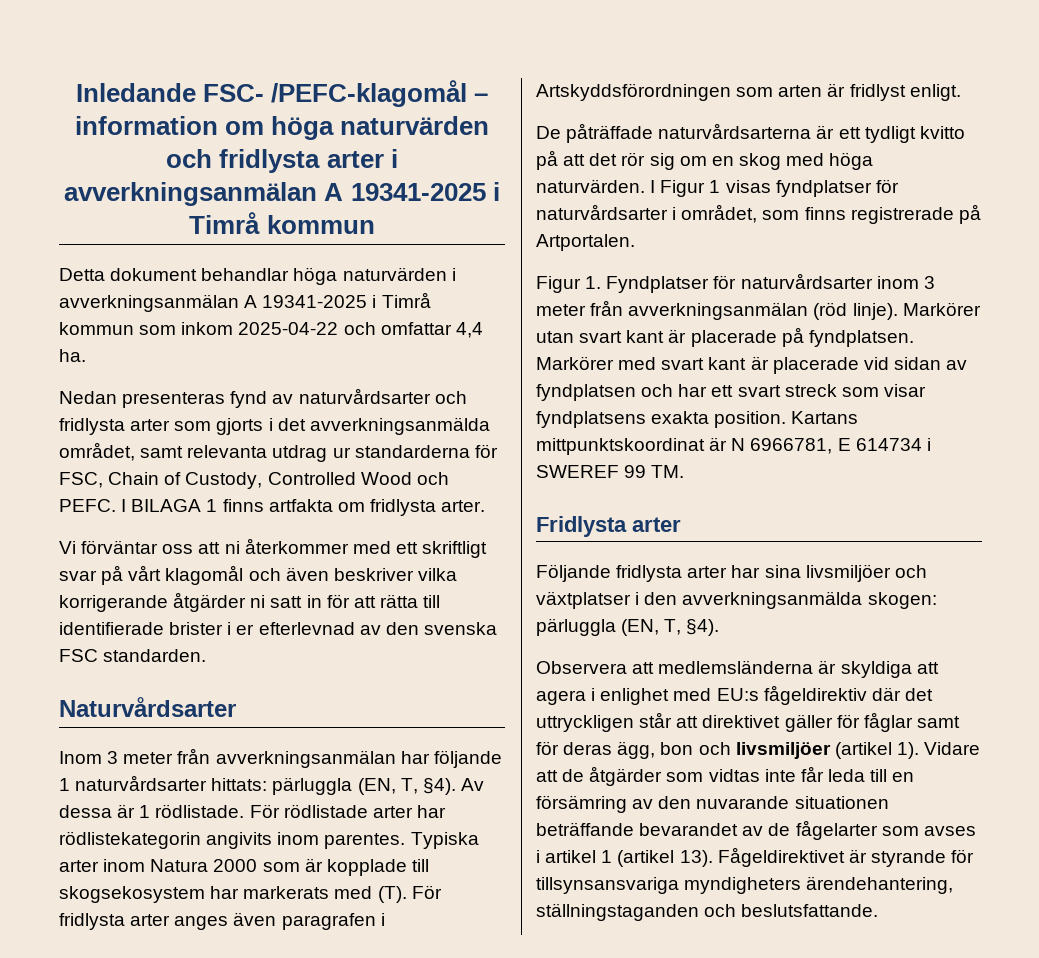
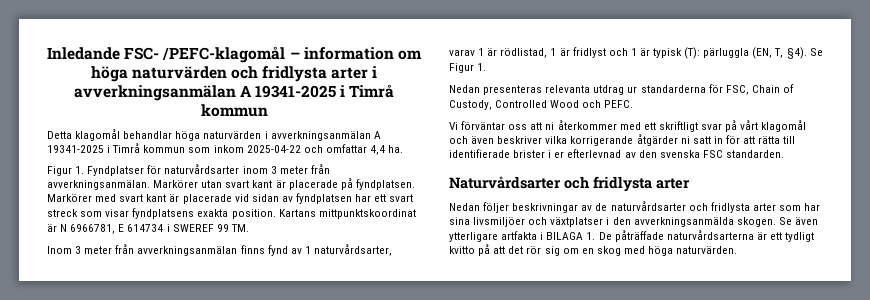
- Detta dokument behandlar höga naturvärden i avverkningsanmälan A 19341-2025 i Timrå kommun som inkom 2025-04-22 och omfattar 4,4 ha.
+ Detta klagomål behandlar höga naturvärden i avverkningsanmälan A 19341-2025 i Timrå kommun som inkom 2025-04-22 och omfattar 4,4 ha.
- Nedan presenteras fynd av naturvårdsarter och fridlysta arter som gjorts i det avverkningsanmälda området, samt relevanta utdrag ur standarderna för FSC, Chain of Custody, Controlled Wood och PEFC. I BILAGA 1 finns artfakta om fridlysta arter.
+ Figur 1. Fyndplatser för naturvårdsarter inom 3 meter från avverkningsanmälan. Markörer utan svart kant är placerade på fyndplatsen. Markörer med svart kant är placerade vid sidan av fyndplatsen har ett svart streck som visar fyndplatsens exakta position. Kartans mittpunktskoordinat är N 6966781, E 614734 i SWEREF 99 TM.
+ Inom 3 meter från avverkningsanmälan finns fynd av 1 naturvårdsarter, varav 1 är rödlistad, 1 är fridlyst och 1 är typisk (T): pärluggla (EN, T, §4). Se Figur 1.
+ Nedan presenteras relevanta utdrag ur standarderna för FSC, Chain of Custody, Controlled Wood och PEFC.
- Naturvårdsarter
- Inom 3 meter från avverkningsanmälan har följande 1 naturvårdsarter hittats: pärluggla (EN, T, §4). Av dessa är 1 rödlistade. För rödlistade arter har rödlistekategorin angivits inom parentes. Typiska arter inom Natura 2000 som är kopplade till skogsekosystem har markerats med (T). För fridlysta arter anges även paragrafen i Artskyddsförordningen som arten är fridlyst enligt.
- De påträffade naturvårdsarterna är ett tydligt kvitto på att det rör sig om en skog med höga naturvärden. I Figur 1 visas fyndplatser för naturvårdsarter i området, som finns registrerade på Artportalen.
- Figur 1. Fyndplatser för naturvårdsarter inom 3 meter från avverkningsanmälan (röd linje). Markörer utan svart kant är placerade på fyndplatsen. Markörer med svart kant är placerade vid sidan av fyndplatsen och har ett svart streck som visar fyndplatsens exakta position. Kartans mittpunktskoordinat är N 6966781, E 614734 i SWEREF 99 TM.
- Fridlysta arter
- Följande fridlysta arter har sina livsmiljöer och växtplatser i den avverkningsanmälda skogen: pärluggla (EN, T, §4).
- Observera att medlemsländerna är skyldiga att agera i enlighet med EU:s fågeldirektiv där det uttryckligen står att direktivet gäller för fåglar samt för deras ägg, bon och livsmiljöer (artikel 1). Vidare att de åtgärder som vidtas inte får leda till en försämring av den nuvarande situationen beträffande bevarandet av de fågelarter som avses i artikel 1 (artikel 13). Fågeldirektivet är styrande för tillsynsansvariga myndigheters ärendehantering, ställningstaganden och beslutsfattande.
+ Naturvårdsarter och fridlysta arter
+ Nedan följer beskrivningar av de naturvårdsarter och fridlysta arter som har sina livsmiljöer och växtplatser i den avverkningsanmälda skogen. Se även ytterligare artfakta i BILAGA 1. De påträffade naturvårdsarterna är ett tydligt kvitto på att det rör sig om en skog med höga naturvärden.

